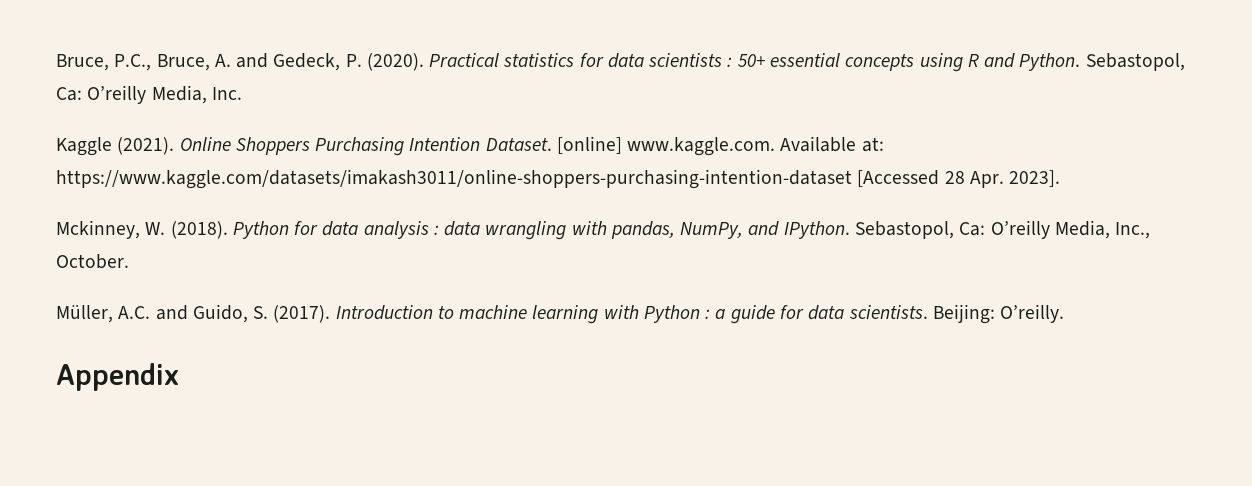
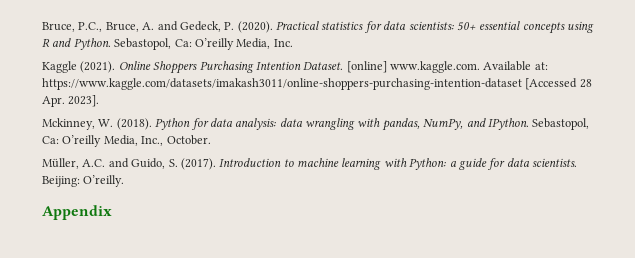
- Practical statistics for data scientists : 50+ essential concepts using R and Python.
+ Practical statistics for data scientists: 50+ essential concepts using R and Python.
- Python for data analysis : data wrangling with pandas, NumPy, and IPython.
+ Python for data analysis: data wrangling with pandas, NumPy, and IPython.
- Introduction to machine learning with Python : a guide for data scientists.
+ Introduction to machine learning with Python: a guide for data scientists.

